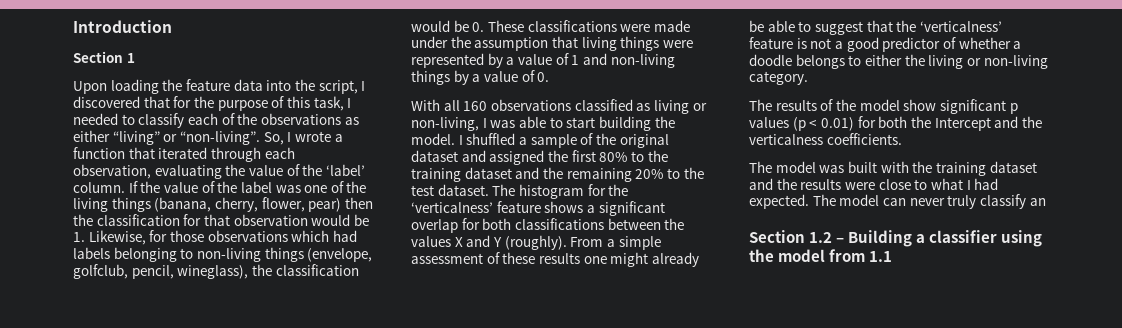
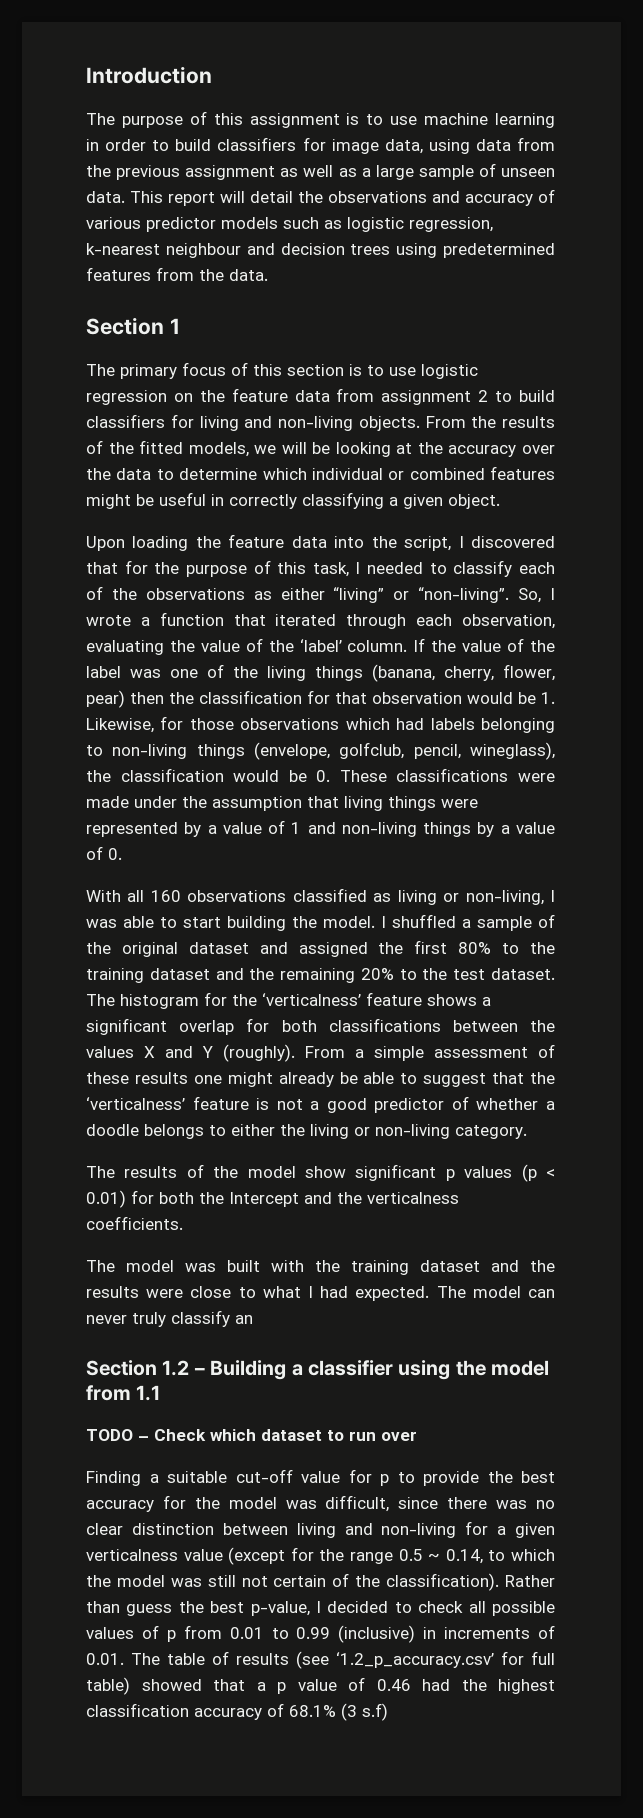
+ The purpose of this assignment is to use machine learning in order to build classifiers for image data, using data from the previous assignment as well as a large sample of unseen data. This report will detail the observations and accuracy of various predictor models such as logistic regression, k-nearest neighbour and decision trees using predetermined features from the data.
  Section 1
+ The primary focus of this section is to use logistic regression on the feature data from assignment 2 to build classifiers for living and non-living objects. From the results of the fitted models, we will be looking at the accuracy over the data to determine which individual or combined features might be useful in correctly classifying a given object.
+ TODO – Check which dataset to run over
+ Finding a suitable cut-off value for p to provide the best accuracy for the model was difficult, since there was no clear distinction between living and non-living for a given verticalness value (except for the range 0.5 ~ 0.14, to which the model was still not certain of the classification). Rather than guess the best p-value, I decided to check all possible values of p from 0.01 to 0.99 (inclusive) in increments of 0.01. The table of results (see ‘1.2_p_accuracy.csv’ for full table) showed that a p value of 0.46 had the highest classification accuracy of 68.1% (3 s.f)

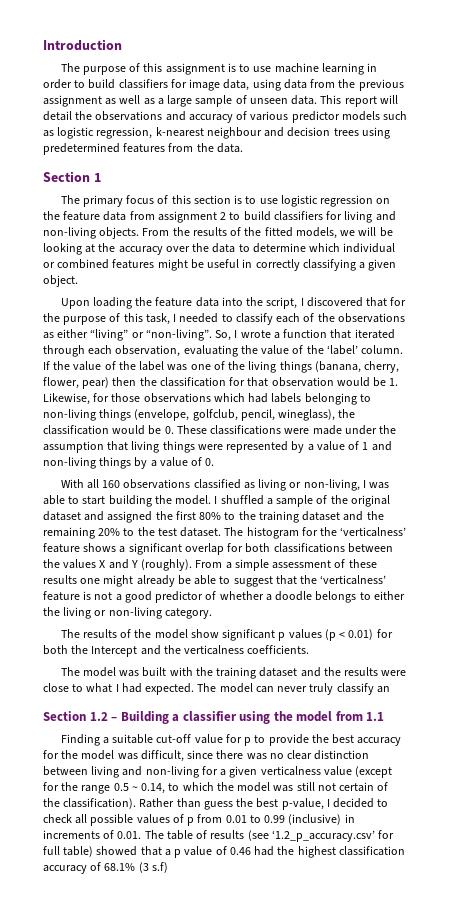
- TODO – Check which dataset to run over

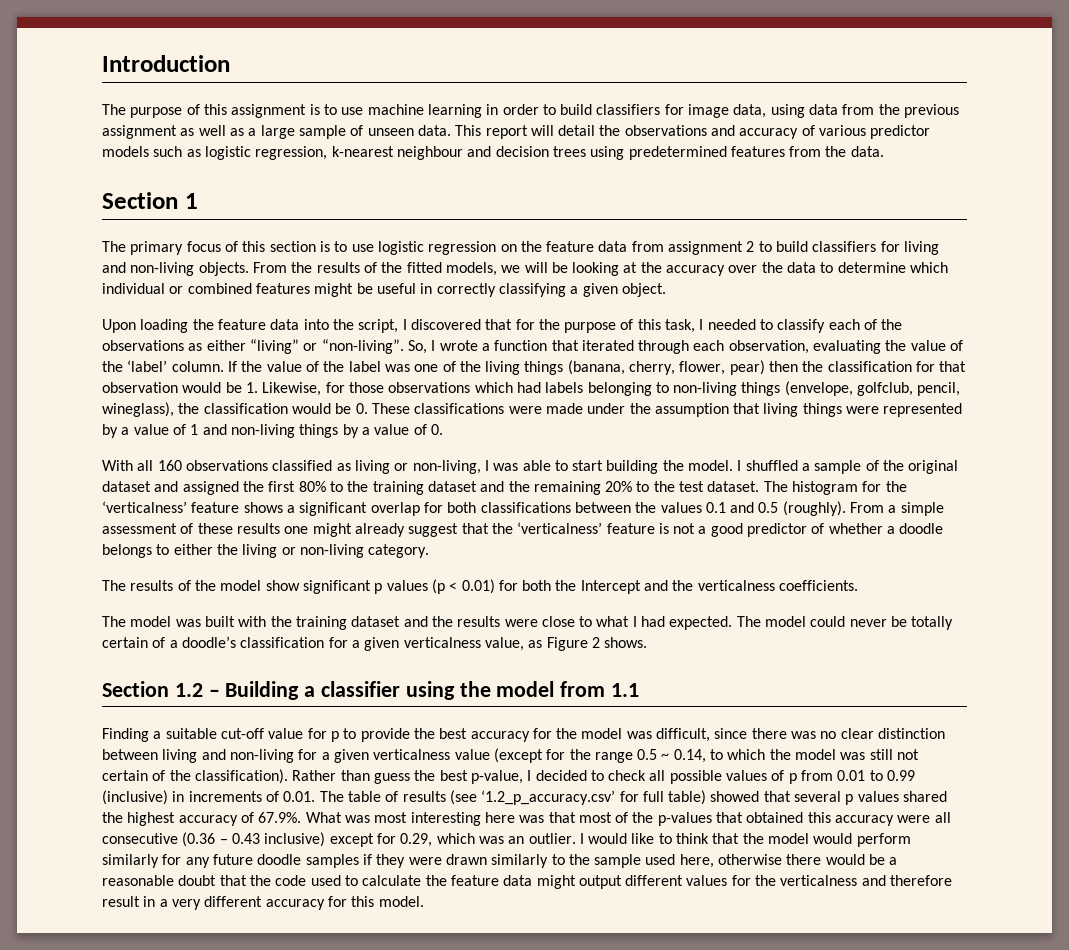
- The histogram for the ‘verticalness’ feature shows a significant overlap for both classifications between the values X and Y (roughly).
+ The histogram for the ‘verticalness’ feature shows a significant overlap for both classifications between the values 0.1 and 0.5 (roughly).
- From a simple assessment of these results one might already be able to suggest that the ‘verticalness’ feature is not a good predictor of whether a doodle belongs to either the living or non-living category.
+ From a simple assessment of these results one might already suggest that the ‘verticalness’ feature is not a good predictor of whether a doodle belongs to either the living or non-living category.
- The model can never truly classify an
+ The model could never be totally certain of a doodle’s classification for a given verticalness value, as Figure 2 shows.
- Rather than guess the best p-value, I decided to check all possible values of p from 0.01 to 0.99 (inclusive) in increments of 0.01. The table of results (see ‘1.2_p_accuracy.csv’ for full table) showed that a p value of 0.46 had the highest classification accuracy of 68.1% (3 s.f)
+ Rather than guess the best p-value, I decided to check all possible values of p from 0.01 to 0.99 (inclusive) in increments of 0.01. The table of results (see ‘1.2_p_accuracy.csv’ for full table) showed that several p values shared the highest accuracy of 67.9%. What was most interesting here was that most of the p-values that obtained this accuracy were all consecutive (0.36 – 0.43 inclusive) except for 0.29, which was an outlier. I would like to think that the model would perform similarly for any future doodle samples if they were drawn similarly to the sample used here, otherwise there would be a reasonable doubt that the code used to calculate the feature data might output different values for the verticalness and therefore result in a very different accuracy for this model.

